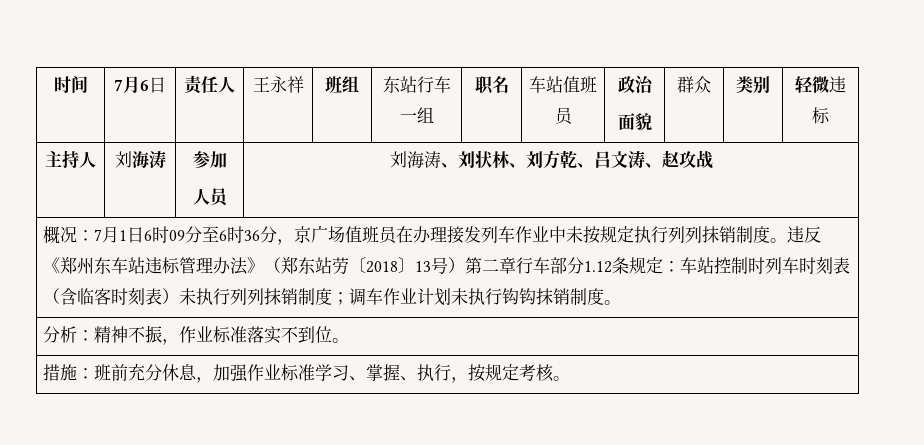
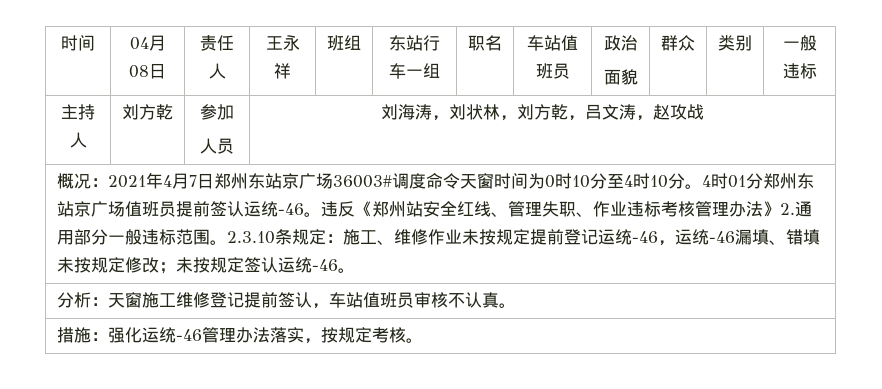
- 时间 | 7月6日 | 责任人 | 王永祥 | 班组 | 东站行车一组 | 职名 | 车站值班员 | 政治
- 面貌 | 群众 | 类别 | 轻微违标
+ 时间 | 04月08日 | 责任人 | 王永祥 | 班组 | 东站行车一组 | 职名 | 车站值班员 | 政治
+ 面貌 | 群众 | 类别 | 一般违标
- 主持人 | 刘海涛 | 参加
- 人员 | 刘海涛、刘状林、刘方乾、吕文涛、赵攻战
- 概况：7月1日6时09分至6时36分，京广场值班员在办理接发列车作业中未按规定执行列列抹销制度。违反《郑州东车站违标管理办法》（郑东站劳〔2018〕13号）第二章行车部分1.12条规定：车站控制时列车时刻表（含临客时刻表）未执行列列抹销制度；调车作业计划未执行钩钩抹销制度。
- 分析：精神不振，作业标准落实不到位。
- 措施：班前充分休息，加强作业标准学习、掌握、执行，按规定考核。
+ 主持人 | 刘方乾 | 参加
+ 人员 | 刘海涛，刘状林，刘方乾，吕文涛，赵攻战
+ 概况：2021年4月7日郑州东站京广场36003#调度命令天窗时间为0时10分至4时10分。4时01分郑州东站京广场值班员提前签认运统-46。违反《郑州站安全红线、管理失职、作业违标考核管理办法》2.通用部分一般违标范围。2.3.10条规定：施工、维修作业未按规定提前登记运统-46，运统-46漏填、错填未按规定修改；未按规定签认运统-46。
+ 分析：天窗施工维修登记提前签认，车站值班员审核不认真。
+ 措施：强化运统-46管理办法落实，按规定考核。

